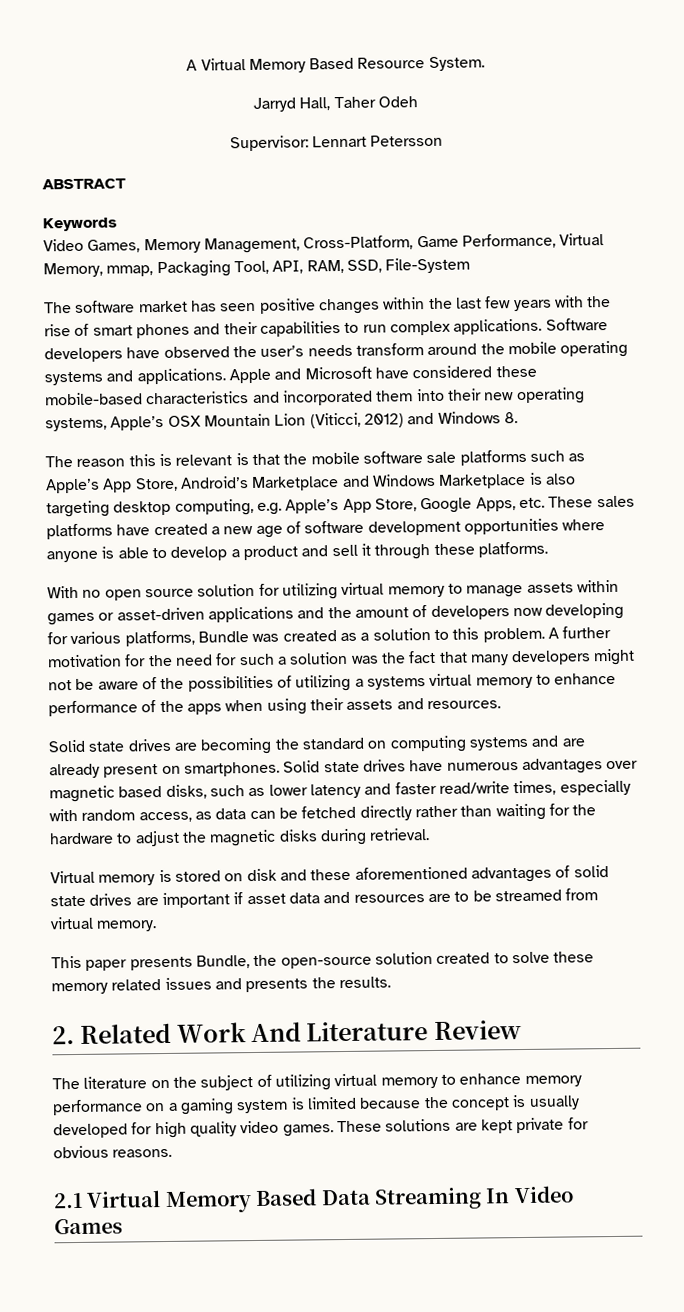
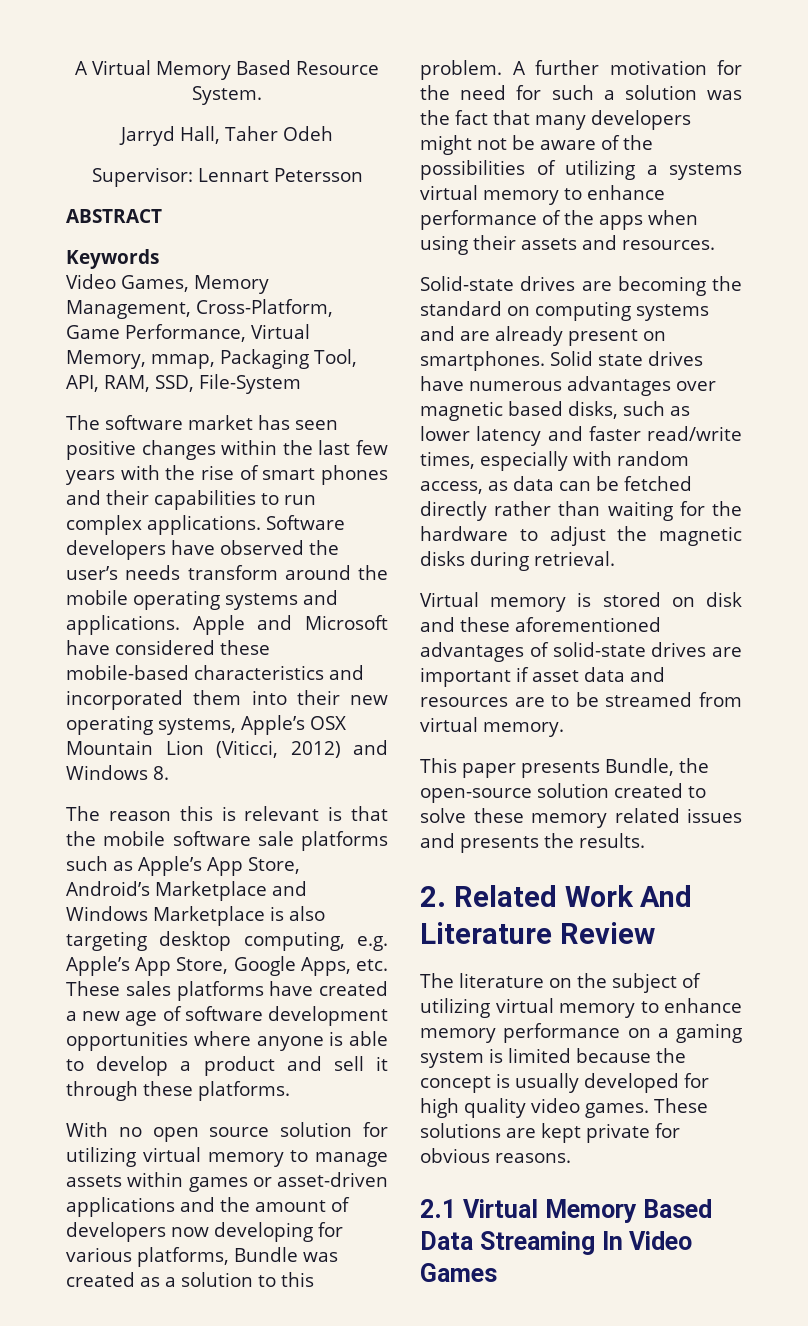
- Solid state drives are becoming the standard on computing systems and are already present on smartphones.
+ Solid-state drives are becoming the standard on computing systems and are already present on smartphones.
- Virtual memory is stored on disk and these aforementioned advantages of solid state drives are important if asset data and resources are to be streamed from virtual memory.
+ Virtual memory is stored on disk and these aforementioned advantages of solid-state drives are important if asset data and resources are to be streamed from virtual memory.

